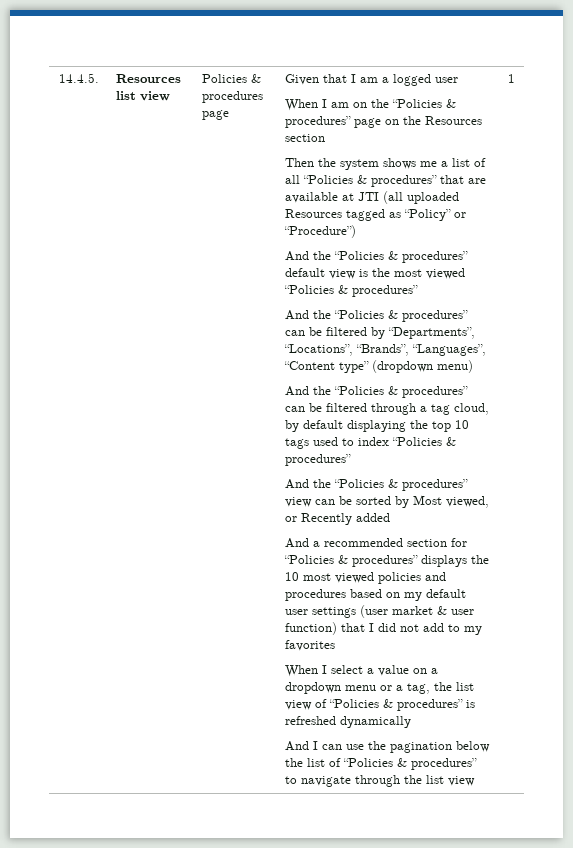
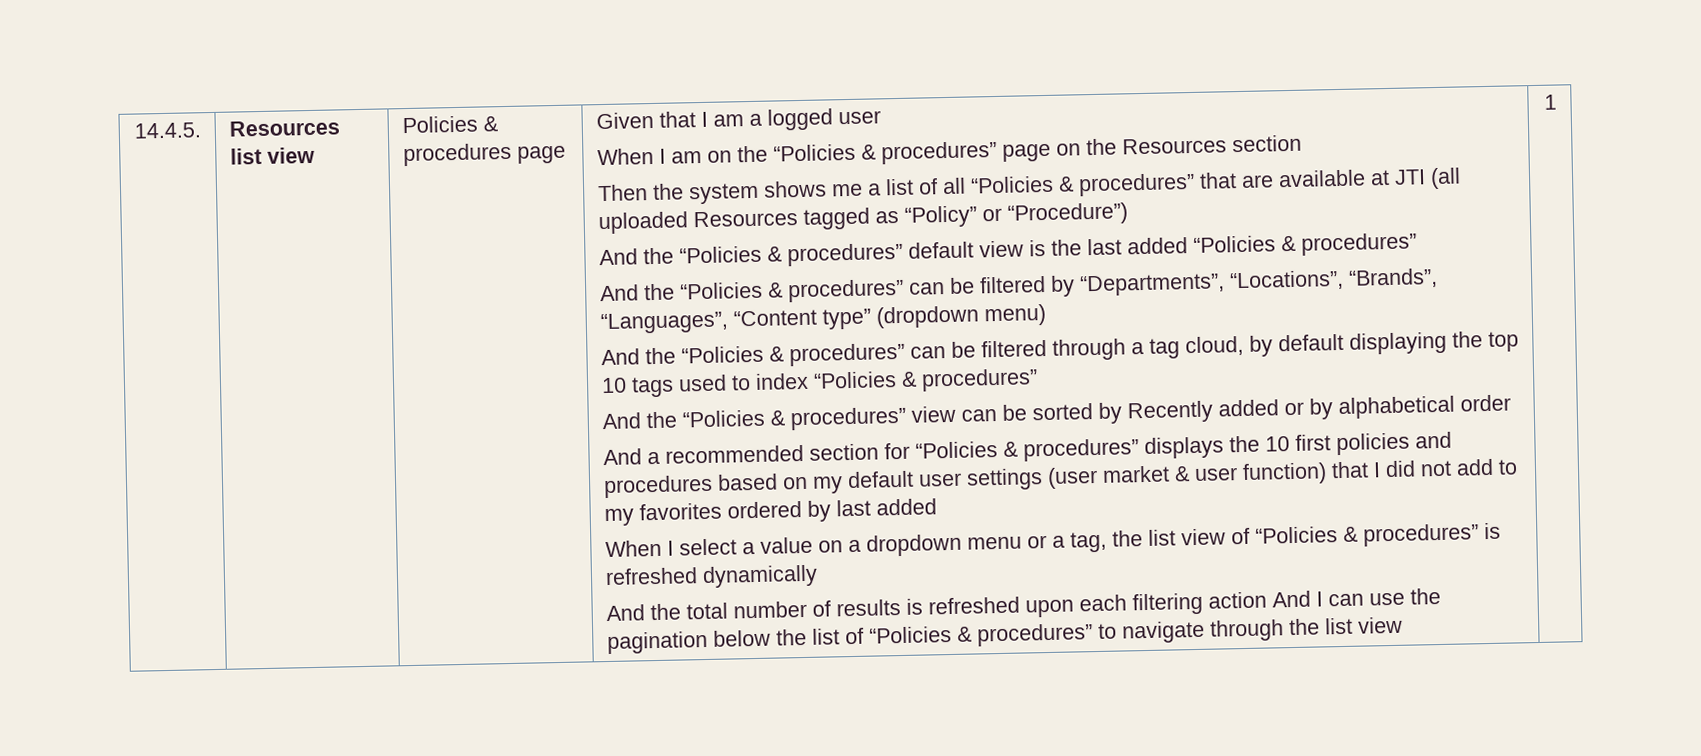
- And the “Policies & procedures” default view is the most viewed “Policies & procedures”
+ And the “Policies & procedures” default view is the last added “Policies & procedures”
- And the “Policies & procedures” view can be sorted by Most viewed, or Recently added
+ And the “Policies & procedures” view can be sorted by Recently added or by alphabetical order
- And a recommended section for “Policies & procedures” displays the 10 most viewed policies and procedures based on my default user settings (user market & user function) that I did not add to my favorites
+ And a recommended section for “Policies & procedures” displays the 10 first policies and procedures based on my default user settings (user market & user function) that I did not add to my favorites ordered by last added
- And I can use the pagination below the list of “Policies & procedures” to navigate through the list view
+ And the total number of results is refreshed upon each filtering action And I can use the pagination below the list of “Policies & procedures” to navigate through the list view

